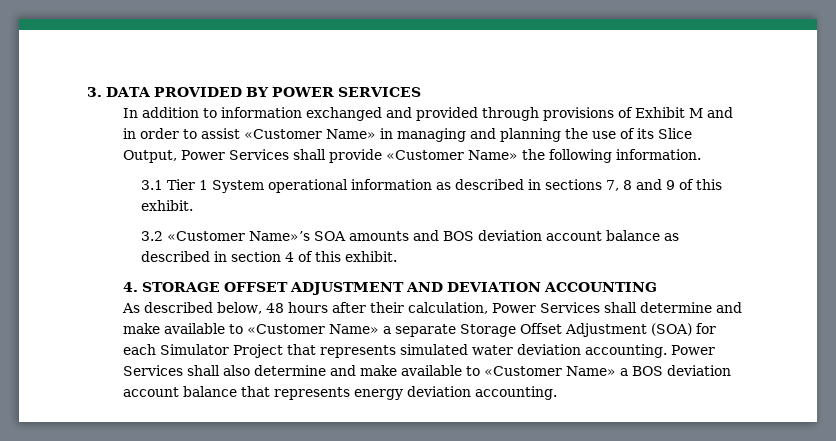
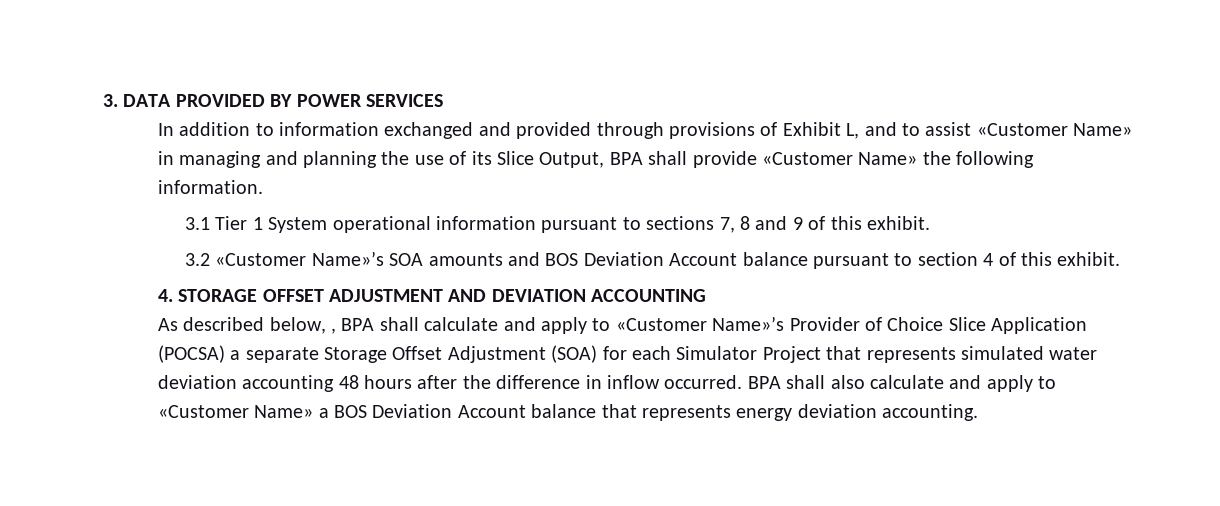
- In addition to information exchanged and provided through provisions of Exhibit M and in order to assist «Customer Name» in managing and planning the use of its Slice Output, Power Services shall provide «Customer Name» the following information.
+ In addition to information exchanged and provided through provisions of Exhibit L, and to assist «Customer Name» in managing and planning the use of its Slice Output, BPA shall provide «Customer Name» the following information.
- 3.1 Tier 1 System operational information as described in sections 7, 8 and 9 of this exhibit.
+ 3.1 Tier 1 System operational information pursuant to sections 7, 8 and 9 of this exhibit.
- 3.2 «Customer Name»’s SOA amounts and BOS deviation account balance as described in section 4 of this exhibit.
+ 3.2 «Customer Name»’s SOA amounts and BOS Deviation Account balance pursuant to section 4 of this exhibit.
- As described below, 48 hours after their calculation, Power Services shall determine and make available to «Customer Name» a separate Storage Offset Adjustment (SOA) for each Simulator Project that represents simulated water deviation accounting. Power Services shall also determine and make available to «Customer Name» a BOS deviation account balance that represents energy deviation accounting.
+ As described below, , BPA shall calculate and apply to «Customer Name»’s Provider of Choice Slice Application (POCSA) a separate Storage Offset Adjustment (SOA) for each Simulator Project that represents simulated water deviation accounting 48 hours after the difference in inflow occurred. BPA shall also calculate and apply to «Customer Name» a BOS Deviation Account balance that represents energy deviation accounting.

